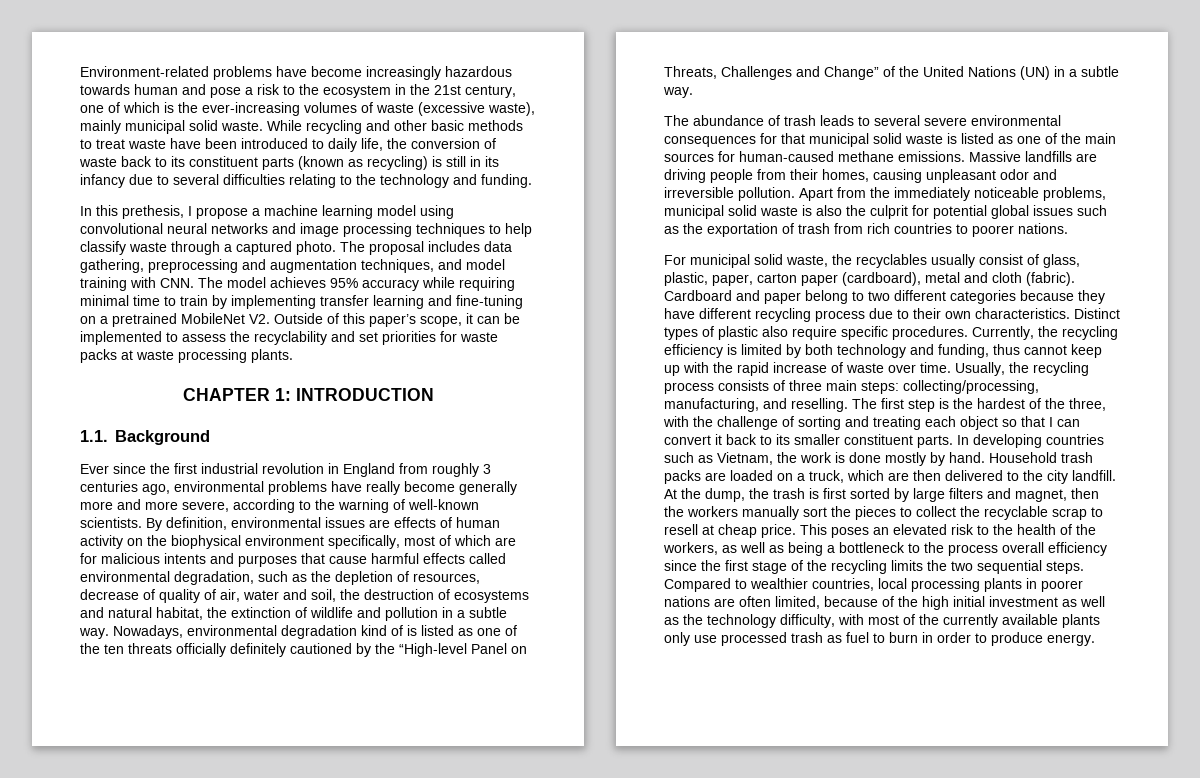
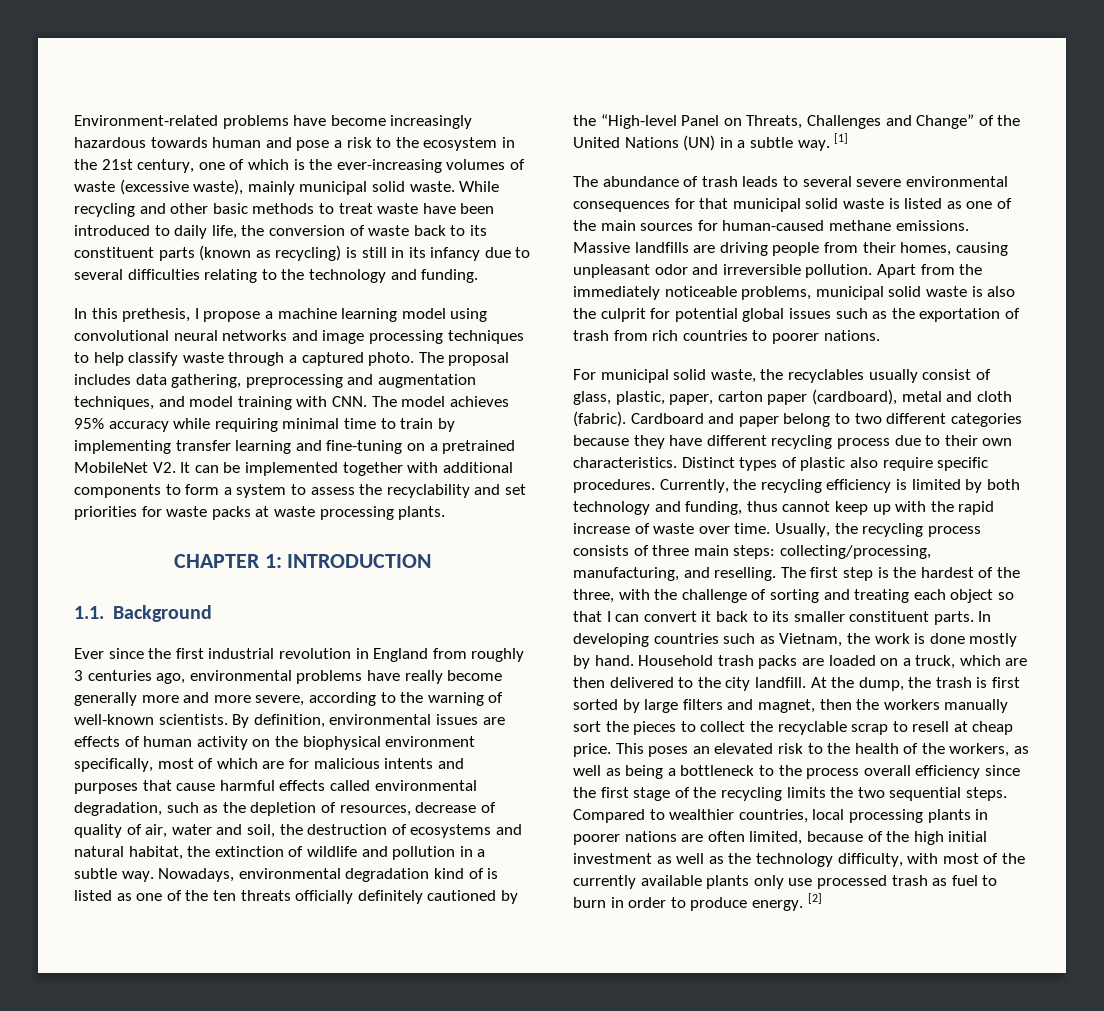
- The proposal includes data gathering, preprocessing and augmentation techniques, and model training with CNN. The model achieves 95% accuracy while requiring minimal time to train by implementing transfer learning and fine-tuning on a pretrained MobileNet V2. Outside of this paper’s scope, it can be implemented to assess the recyclability and set priorities for waste packs at waste processing plants.
+ The proposal includes data gathering, preprocessing and augmentation techniques, and model training with CNN. The model achieves 95% accuracy while requiring minimal time to train by implementing transfer learning and fine-tuning on a pretrained MobileNet V2. It can be implemented together with additional components to form a system to assess the recyclability and set priorities for waste packs at waste processing plants.
+ [1]
+ [2]

